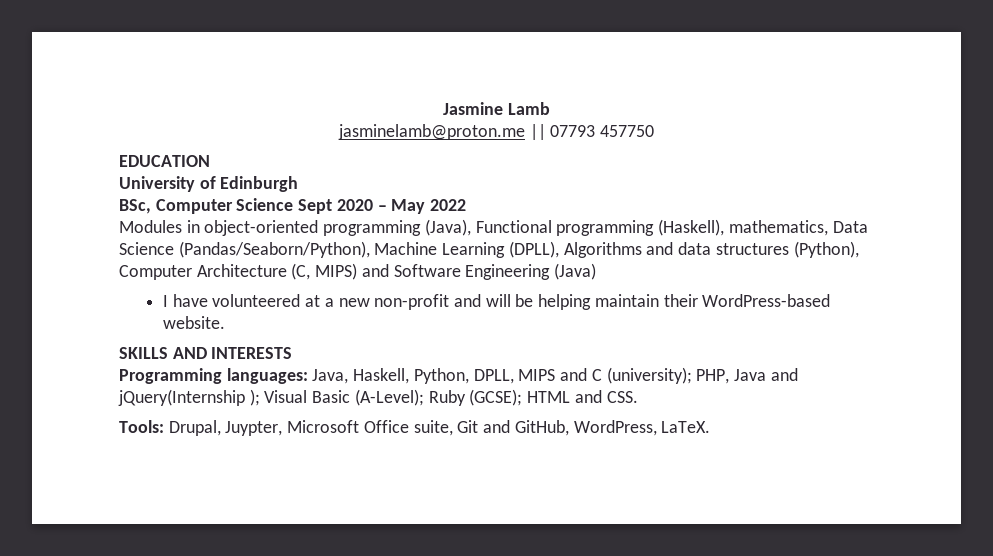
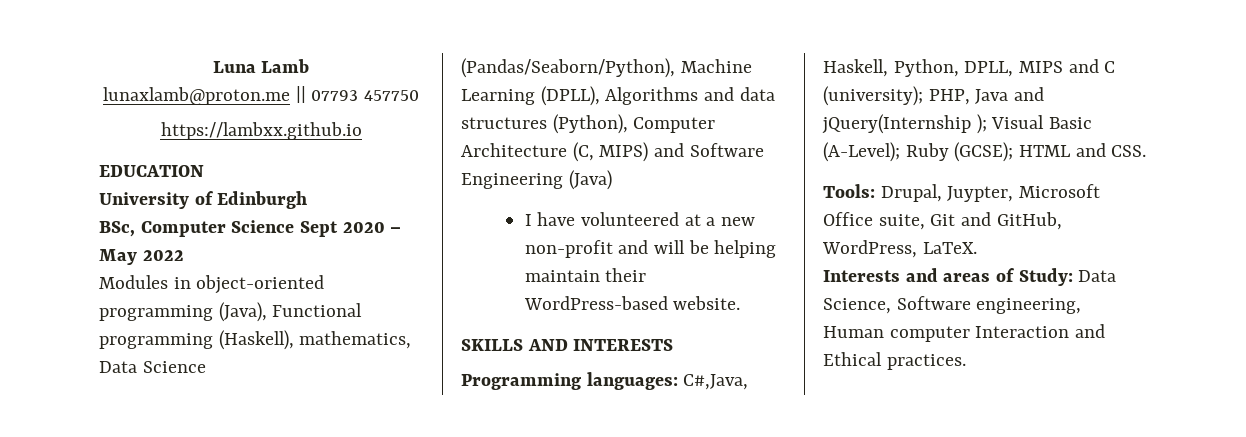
- Jasmine Lamb
+ Luna Lamb
- jasminelamb@proton.me || 07793 457750
+ lunaxlamb@proton.me || 07793 457750
+ https://lambxx.github.io
- Programming languages: Java, Haskell, Python, DPLL, MIPS and C (university); PHP, Java and jQuery(Internship ); Visual Basic (A-Level); Ruby (GCSE); HTML and CSS.
+ Programming languages: C#,Java, Haskell, Python, DPLL, MIPS and C (university); PHP, Java and jQuery(Internship ); Visual Basic (A-Level); Ruby (GCSE); HTML and CSS.
+ Interests and areas of Study: Data Science, Software engineering, Human computer Interaction and Ethical practices.

